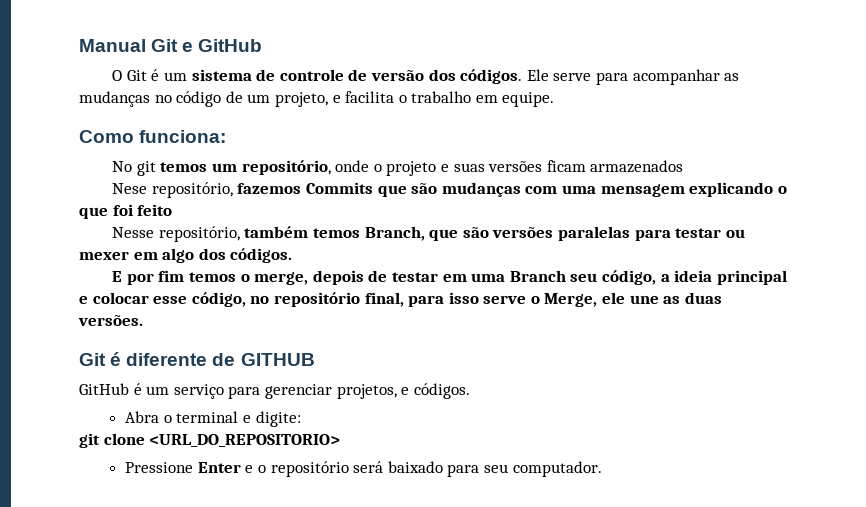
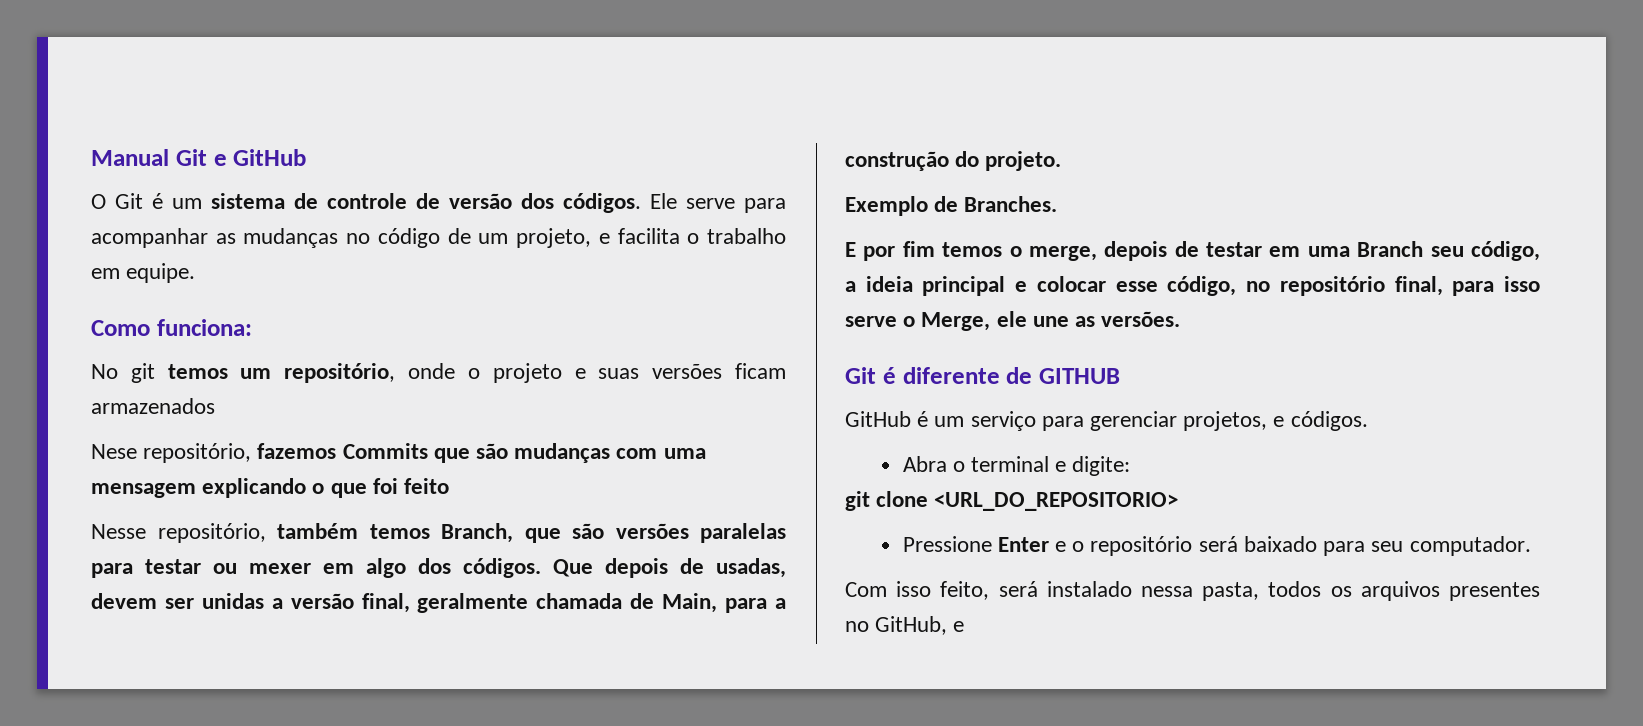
+ Que depois de usadas, devem ser unidas a versão final, geralmente chamada de Main, para a construção do projeto.
+ Exemplo de Branches.
- E por fim temos o merge, depois de testar em uma Branch seu código, a ideia principal e colocar esse código, no repositório final, para isso serve o Merge, ele une as duas versões.
+ E por fim temos o merge, depois de testar em uma Branch seu código, a ideia principal e colocar esse código, no repositório final, para isso serve o Merge, ele une as versões.
+ Com isso feito, será instalado nessa pasta, todos os arquivos presentes no GitHub, e

